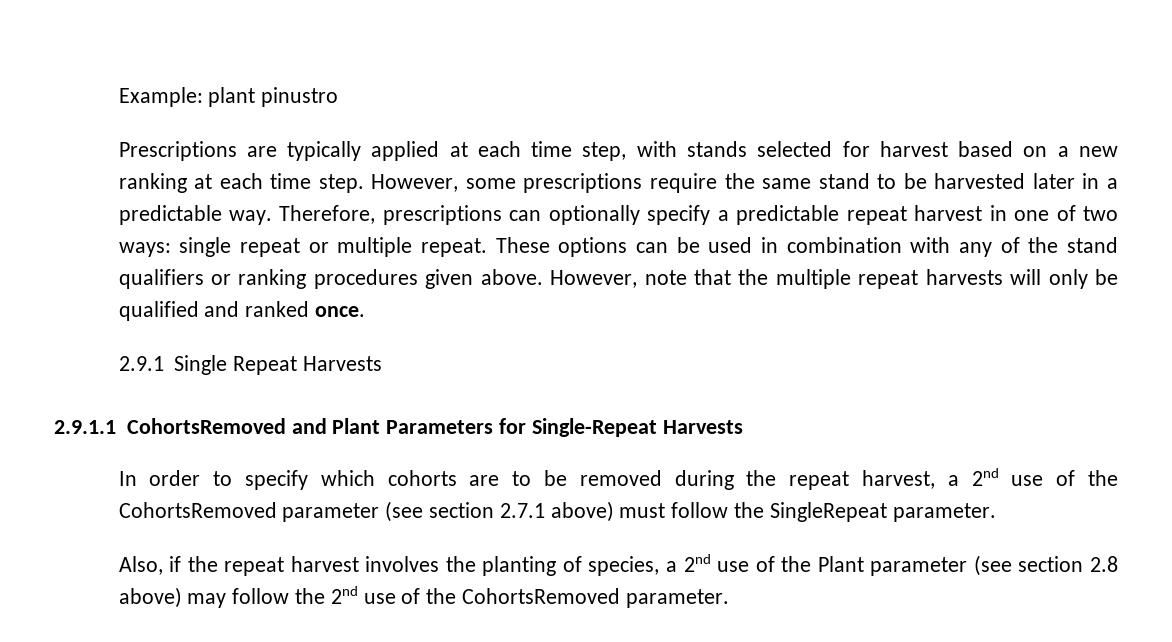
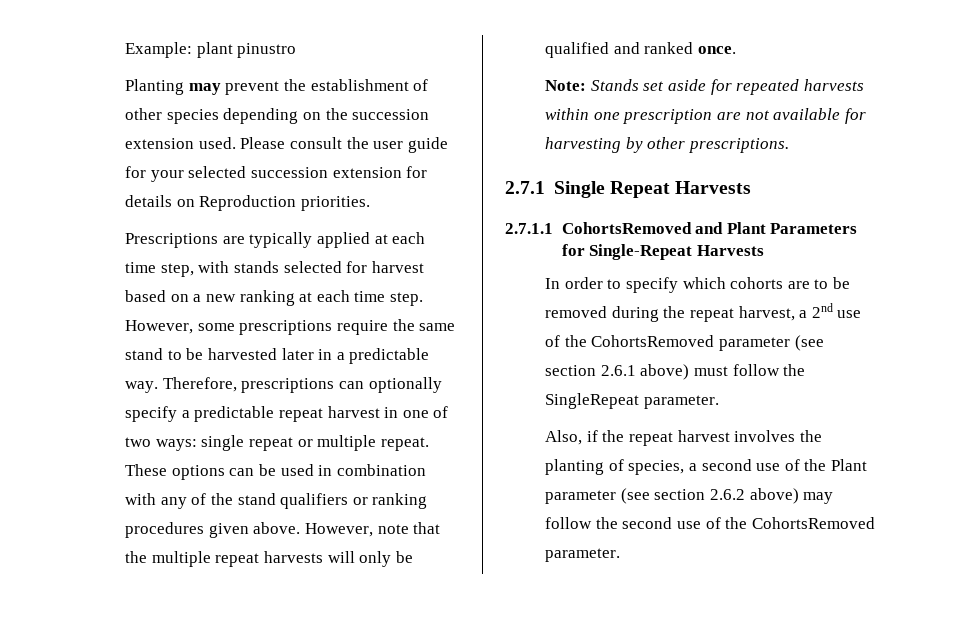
+ Planting may prevent the establishment of other species depending on the succession extension used. Please consult the user guide for your selected succession extension for details on Reproduction priorities.
- 2.9.1 Single Repeat Harvests
+ Note: Stands set aside for repeated harvests within one prescription are not available for harvesting by other prescriptions.
+ 2.7.1 Single Repeat Harvests
- 2.9.1.1 CohortsRemoved and Plant Parameters for Single-Repeat Harvests
+ 2.7.1.1 CohortsRemoved and Plant Parameters for Single-Repeat Harvests
- In order to specify which cohorts are to be removed during the repeat harvest, a 2nd use of the CohortsRemoved parameter (see section 2.7.1 above) must follow the SingleRepeat parameter.
+ In order to specify which cohorts are to be removed during the repeat harvest, a 2nd use of the CohortsRemoved parameter (see section 2.6.1 above) must follow the SingleRepeat parameter.
- Also, if the repeat harvest involves the planting of species, a 2nd use of the Plant parameter (see section 2.8 above) may follow the 2nd use of the CohortsRemoved parameter.
+ Also, if the repeat harvest involves the planting of species, a second use of the Plant parameter (see section 2.6.2 above) may follow the second use of the CohortsRemoved parameter.

